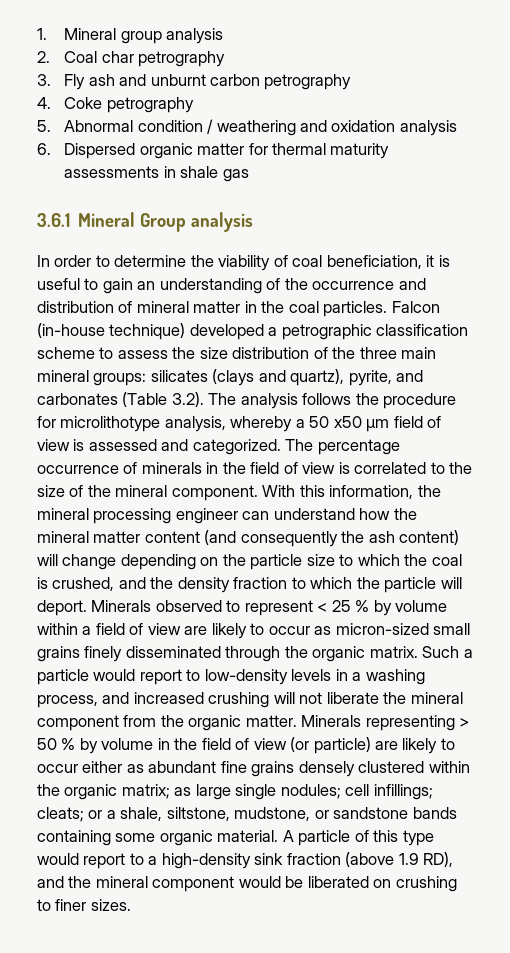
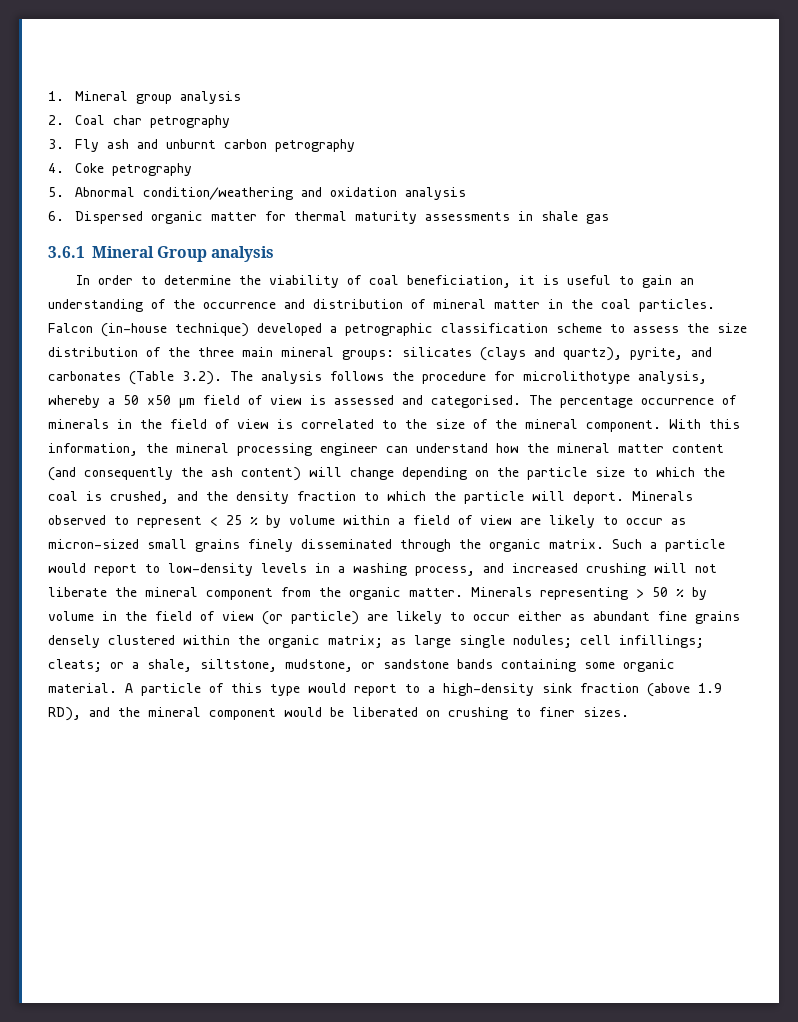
- 5. Abnormal condition / weathering and oxidation analysis
+ 5. Abnormal condition/weathering and oxidation analysis
- Falcon (in-house technique) developed a petrographic classification scheme to assess the size distribution of the three main mineral groups: silicates (clays and quartz), pyrite, and carbonates (Table 3.2). The analysis follows the procedure for microlithotype analysis, whereby a 50 x50 µm field of view is assessed and categorized.
+ Falcon (in-house technique) developed a petrographic classification scheme to assess the size distribution of the three main mineral groups: silicates (clays and quartz), pyrite, and carbonates (Table 3.2). The analysis follows the procedure for microlithotype analysis, whereby a 50 x50 µm field of view is assessed and categorised.

